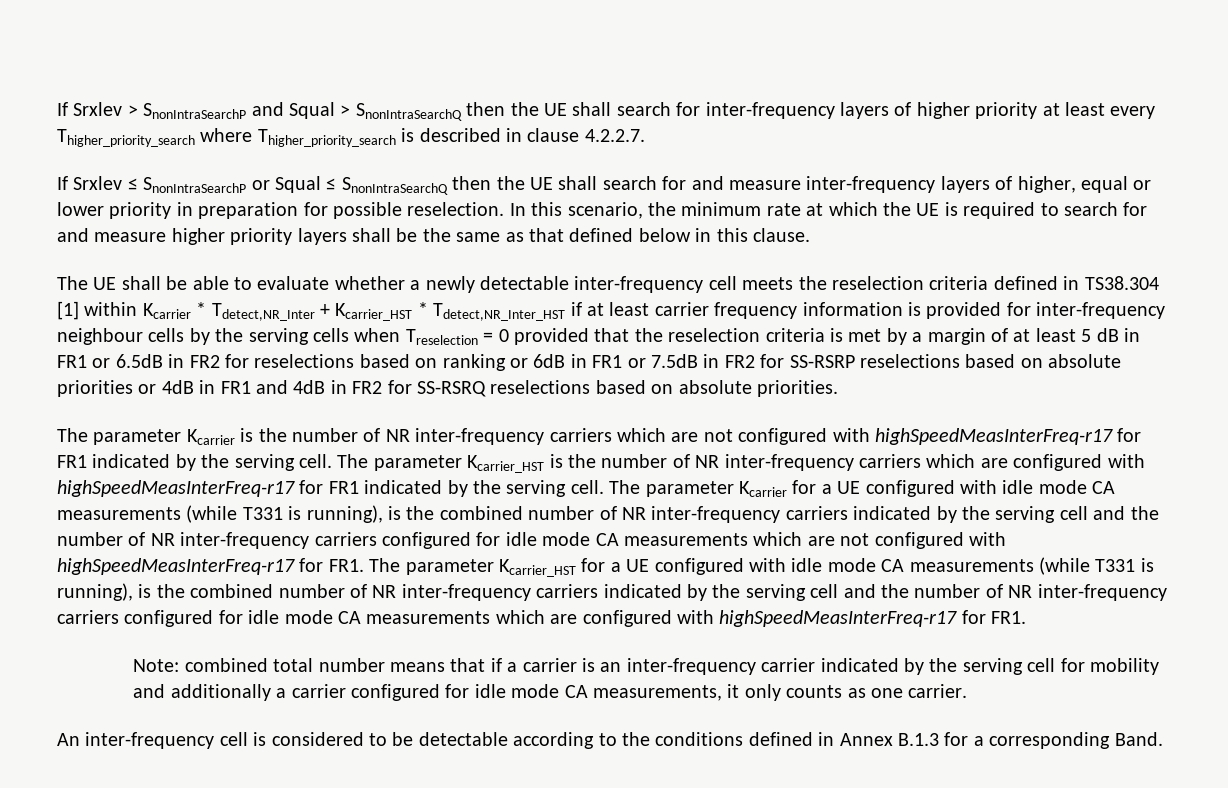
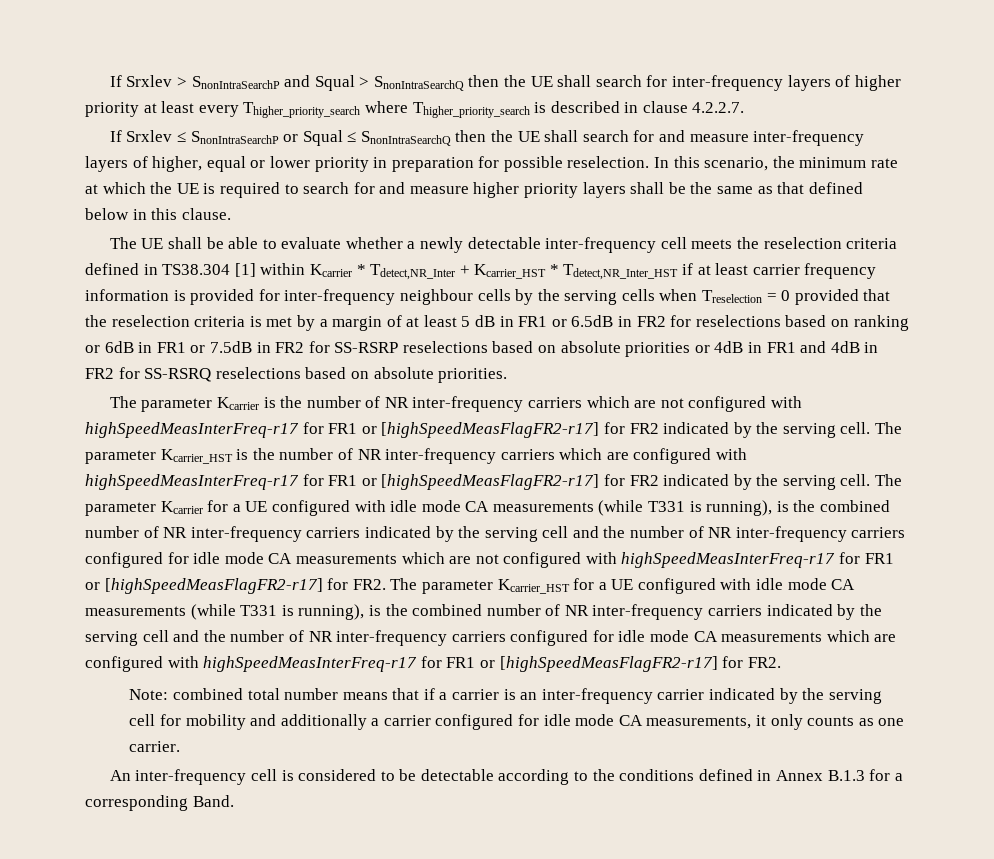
- The parameter Kcarrier is the number of NR inter-frequency carriers which are not configured with highSpeedMeasInterFreq-r17 for FR1 indicated by the serving cell.
+ The parameter Kcarrier is the number of NR inter-frequency carriers which are not configured with highSpeedMeasInterFreq-r17 for FR1 or [highSpeedMeasFlagFR2-r17] for FR2 indicated by the serving cell.
- The parameter Kcarrier_HST is the number of NR inter-frequency carriers which are configured with highSpeedMeasInterFreq-r17 for FR1 indicated by the serving cell.
+ The parameter Kcarrier_HST is the number of NR inter-frequency carriers which are configured with highSpeedMeasInterFreq-r17 for FR1 or [highSpeedMeasFlagFR2-r17] for FR2 indicated by the serving cell.
- The parameter Kcarrier for a UE configured with idle mode CA measurements (while T331 is running), is the combined number of NR inter-frequency carriers indicated by the serving cell and the number of NR inter-frequency carriers configured for idle mode CA measurements which are not configured with highSpeedMeasInterFreq-r17 for FR1. The parameter Kcarrier_HST for a UE configured with idle mode CA measurements (while T331 is running), is the combined number of NR inter-frequency carriers indicated by the serving cell and the number of NR inter-frequency carriers configured for idle mode CA measurements which are configured with highSpeedMeasInterFreq-r17 for FR1.
+ The parameter Kcarrier for a UE configured with idle mode CA measurements (while T331 is running), is the combined number of NR inter-frequency carriers indicated by the serving cell and the number of NR inter-frequency carriers configured for idle mode CA measurements which are not configured with highSpeedMeasInterFreq-r17 for FR1 or [highSpeedMeasFlagFR2-r17] for FR2. The parameter Kcarrier_HST for a UE configured with idle mode CA measurements (while T331 is running), is the combined number of NR inter-frequency carriers indicated by the serving cell and the number of NR inter-frequency carriers configured for idle mode CA measurements which are configured with highSpeedMeasInterFreq-r17 for FR1 or [highSpeedMeasFlagFR2-r17] for FR2.

